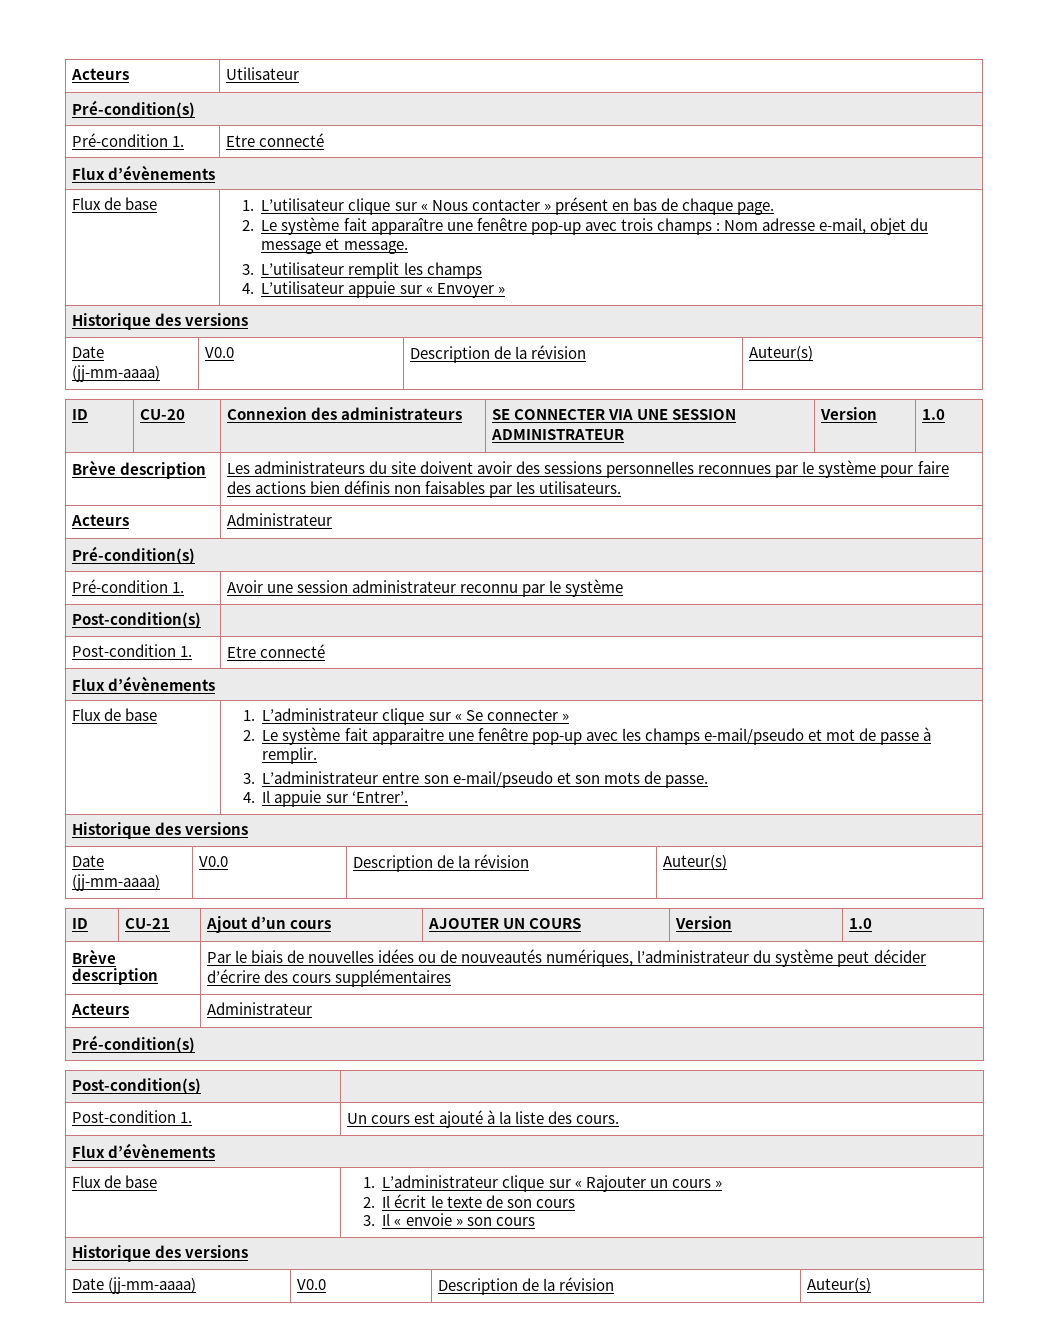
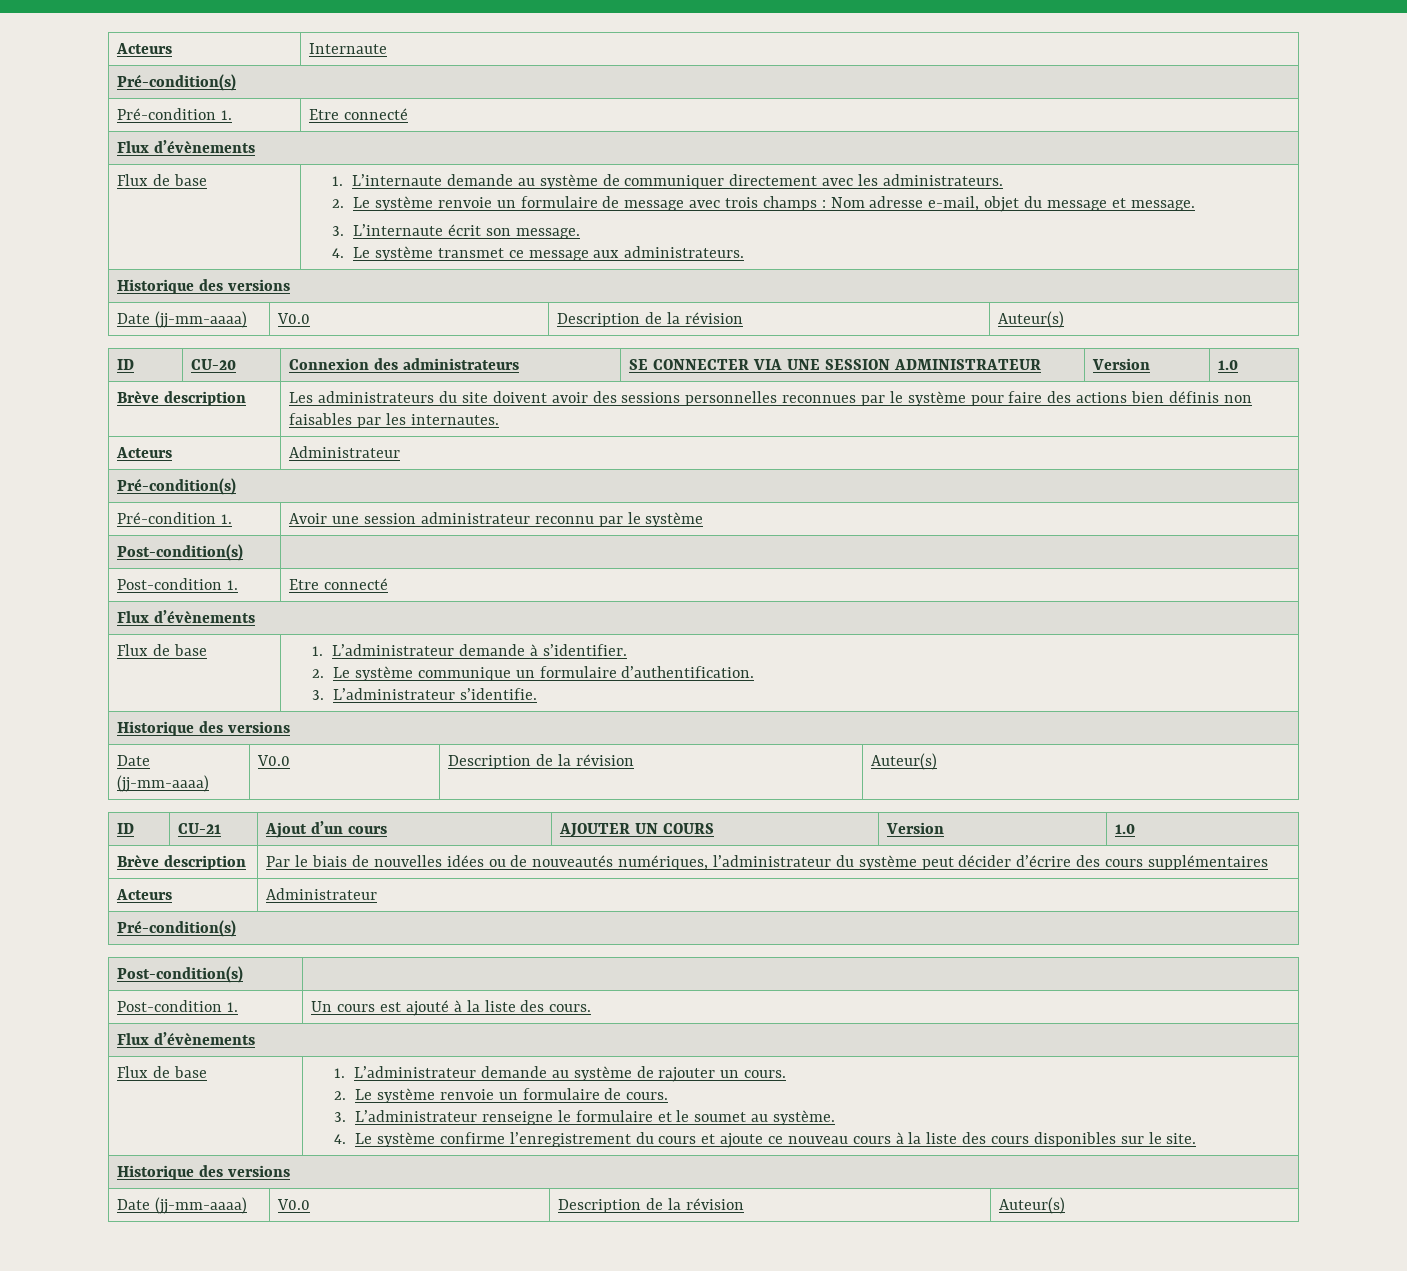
- Acteurs | Utilisateur
+ Acteurs | Internaute
- 1. L’utilisateur clique sur « Nous contacter » présent en bas de chaque page.
- 2. Le système fait apparaître une fenêtre pop-up avec trois champs : Nom adresse e-mail, objet du message et message.
+ 1. L’internaute demande au système de communiquer directement avec les administrateurs.
+ 2. Le système renvoie un formulaire de message avec trois champs : Nom adresse e-mail, objet du message et message.
- 3. L’utilisateur remplit les champs
- 4. L’utilisateur appuie sur « Envoyer »
+ 3. L’internaute écrit son message.
+ 4. Le système transmet ce message aux administrateurs.
- Brève description | Les administrateurs du site doivent avoir des sessions personnelles reconnues par le système pour faire des actions bien définis non faisables par les utilisateurs.
+ Brève description | Les administrateurs du site doivent avoir des sessions personnelles reconnues par le système pour faire des actions bien définis non faisables par les internautes.
- 1. L’administrateur clique sur « Se connecter »
- 2. Le système fait apparaitre une fenêtre pop-up avec les champs e-mail/pseudo et mot de passe à remplir.
- 3. L’administrateur entre son e-mail/pseudo et son mots de passe.
- 4. Il appuie sur ‘Entrer’.
+ 1. L’administrateur demande à s’identifier.
+ 2. Le système communique un formulaire d’authentification.
+ 3. L’administrateur s’identifie.
- 1. L’administrateur clique sur « Rajouter un cours »
- 2. Il écrit le texte de son cours
- 3. Il « envoie » son cours
+ 1. L’administrateur demande au système de rajouter un cours.
+ 2. Le système renvoie un formulaire de cours.
+ 3. L’administrateur renseigne le formulaire et le soumet au système.
+ 4. Le système confirme l’enregistrement du cours et ajoute ce nouveau cours à la liste des cours disponibles sur le site.

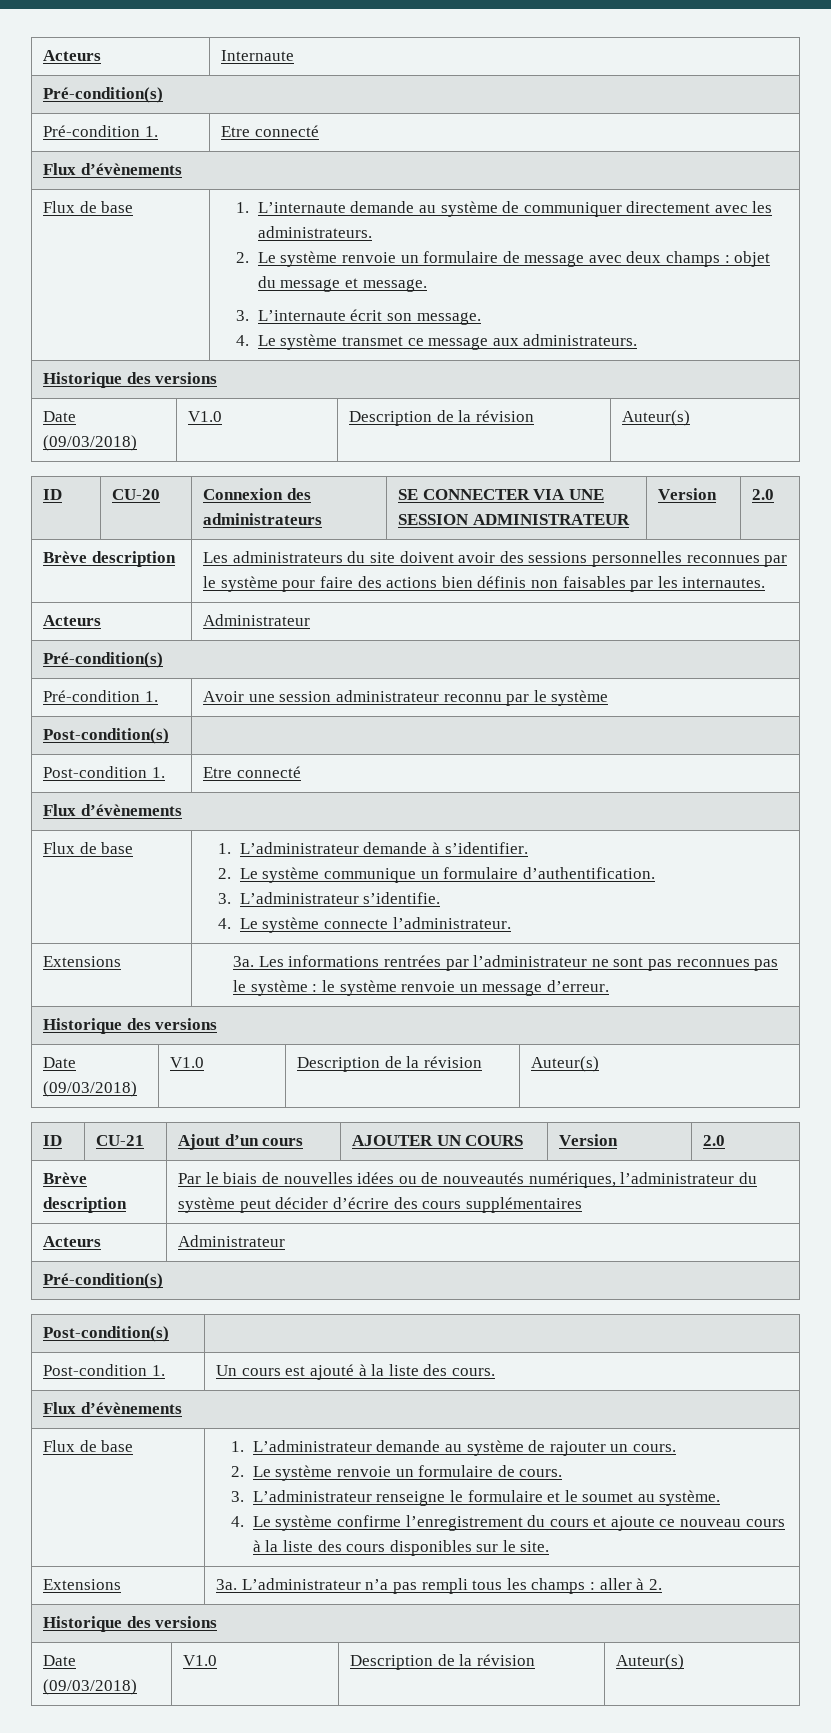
- 2. Le système renvoie un formulaire de message avec trois champs : Nom adresse e-mail, objet du message et message.
+ 2. Le système renvoie un formulaire de message avec deux champs : objet du message et message.
  4. Le système transmet ce message aux administrateurs.
  Historique des versions
- Date (jj-mm-aaaa) | V0.0 | Description de la révision | Auteur(s)
+ Date (09/03/2018) | V1.0 | Description de la révision | Auteur(s)
- ID | CU-20 | Connexion des administrateurs | SE CONNECTER VIA UNE SESSION ADMINISTRATEUR | Version | 1.0
+ ID | CU-20 | Connexion des administrateurs | SE CONNECTER VIA UNE SESSION ADMINISTRATEUR | Version | 2.0
  Flux de base | 1. L’administrateur demande à s’identifier.
  2. Le système communique un formulaire d’authentification.
  3. L’administrateur s’identifie.
+ 4. Le système connecte l’administrateur.
+ Extensions | 3a. Les informations rentrées par l’administrateur ne sont pas reconnues pas le système : le système renvoie un message d’erreur.
  Historique des versions
- Date (jj-mm-aaaa) | V0.0 | Description de la révision | Auteur(s)
+ Date (09/03/2018) | V1.0 | Description de la révision | Auteur(s)
- ID | CU-21 | Ajout d’un cours | AJOUTER UN COURS | Version | 1.0
+ ID | CU-21 | Ajout d’un cours | AJOUTER UN COURS | Version | 2.0
  4. Le système confirme l’enregistrement du cours et ajoute ce nouveau cours à la liste des cours disponibles sur le site.
+ Extensions | 3a. L’administrateur n’a pas rempli tous les champs : aller à 2.
  Historique des versions
- Date (jj-mm-aaaa) | V0.0 | Description de la révision | Auteur(s)
+ Date (09/03/2018) | V1.0 | Description de la révision | Auteur(s)

